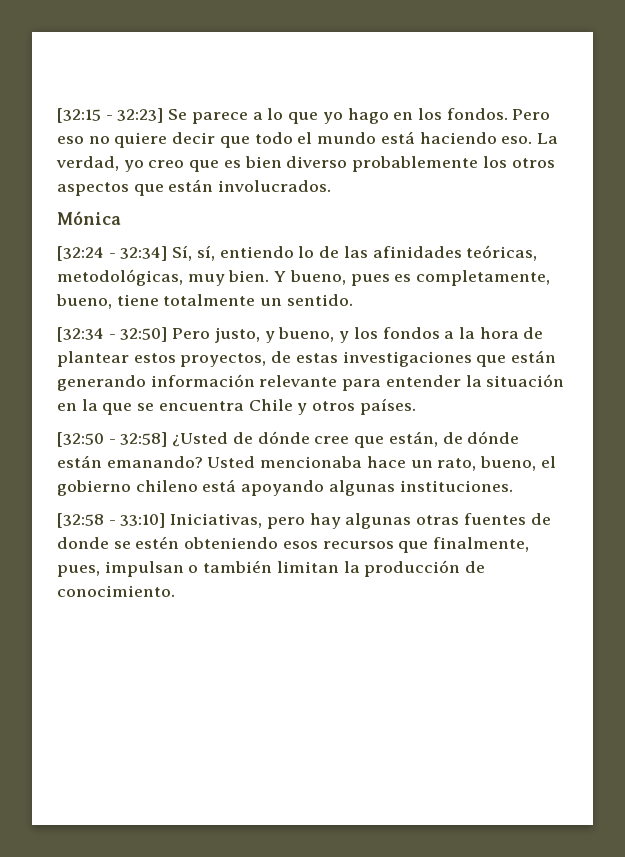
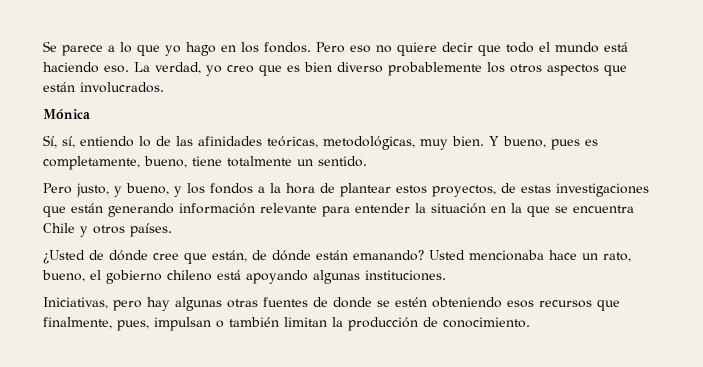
- [32:15 - 32:23] Se parece a lo que yo hago en los fondos.
+ Se parece a lo que yo hago en los fondos.
- [32:24 - 32:34] Sí, sí, entiendo lo de las afinidades teóricas, metodológicas, muy bien.
+ Sí, sí, entiendo lo de las afinidades teóricas, metodológicas, muy bien.
- [32:34 - 32:50] Pero justo, y bueno, y los fondos a la hora de plantear estos proyectos, de estas investigaciones que están generando información relevante para entender la situación en la que se encuentra Chile y otros países.
+ Pero justo, y bueno, y los fondos a la hora de plantear estos proyectos, de estas investigaciones que están generando información relevante para entender la situación en la que se encuentra Chile y otros países.
- [32:50 - 32:58] ¿Usted de dónde cree que están, de dónde están emanando?
+ ¿Usted de dónde cree que están, de dónde están emanando?
- [32:58 - 33:10] Iniciativas, pero hay algunas otras fuentes de donde se estén obteniendo esos recursos que finalmente, pues, impulsan o también limitan la producción de conocimiento.
+ Iniciativas, pero hay algunas otras fuentes de donde se estén obteniendo esos recursos que finalmente, pues, impulsan o también limitan la producción de conocimiento.

